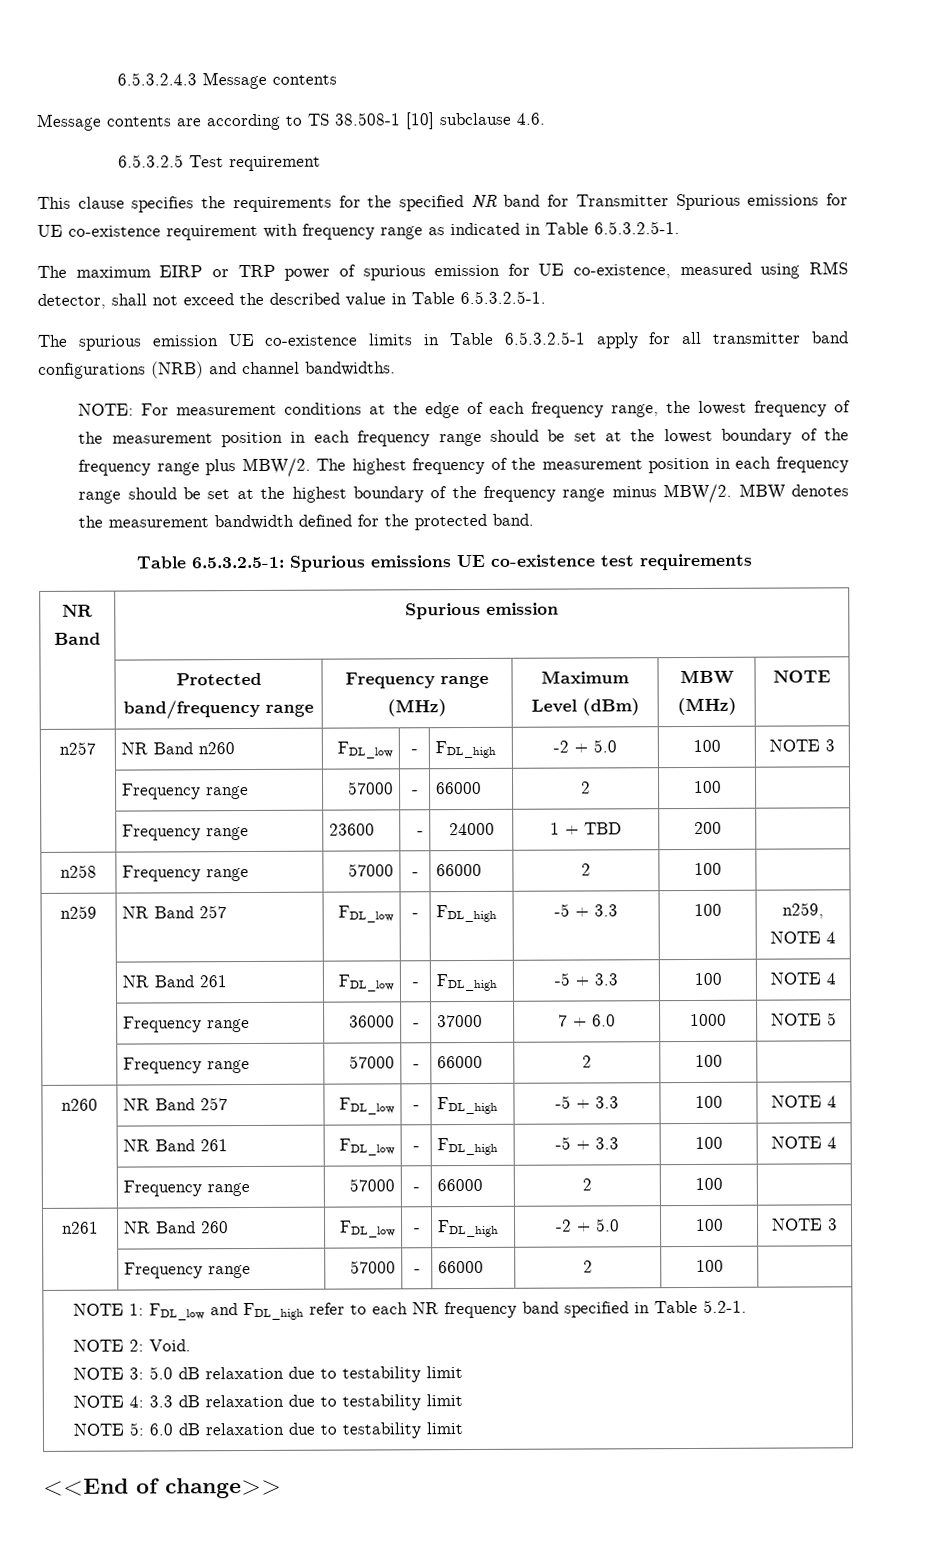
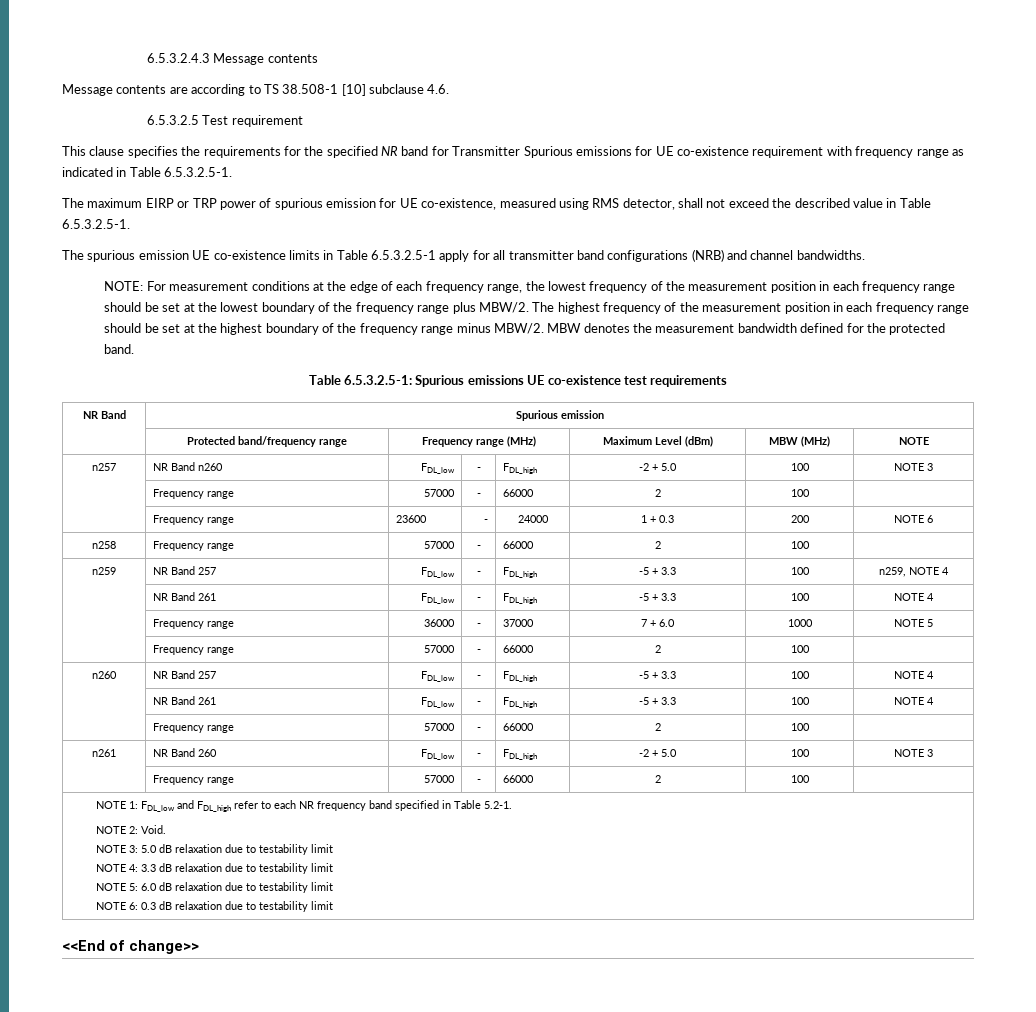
- | Frequency range | 23600 | - | 24000 | 1 + TBD | 200 |
+ | Frequency range | 23600 | - | 24000 | 1 + 0.3 | 200 | NOTE 6
+ NOTE 6: 0.3 dB relaxation due to testability limit

